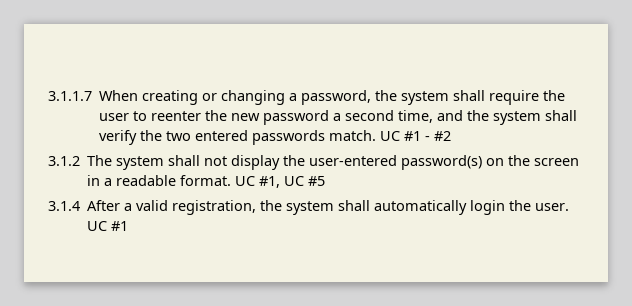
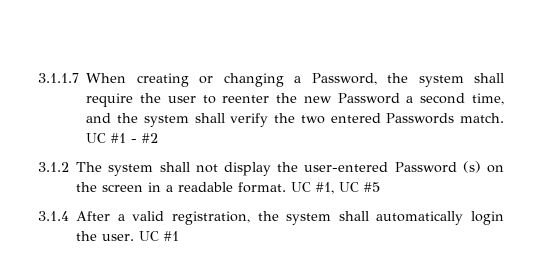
- 3.1.1.7 When creating or changing a password, the system shall require the user to reenter the new password a second time, and the system shall verify the two entered passwords match.
+ 3.1.1.7 When creating or changing a Password, the system shall require the user to reenter the new Password a second time, and the system shall verify the two entered Passwords match.
- 3.1.2 The system shall not display the user-entered password(s) on the screen in a readable format.
+ 3.1.2 The system shall not display the user-entered Password (s) on the screen in a readable format.

